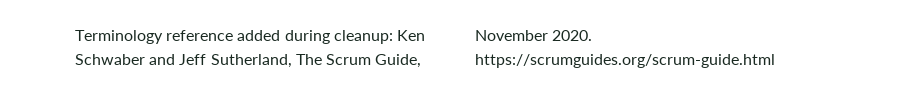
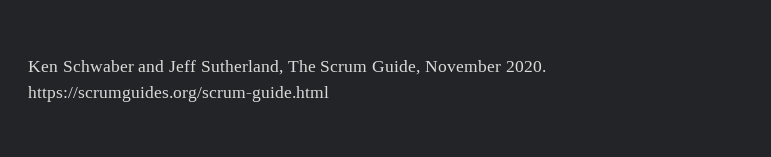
- Terminology reference added during cleanup: Ken Schwaber and Jeff Sutherland, The Scrum Guide, November 2020. https://scrumguides.org/scrum-guide.html
+ Ken Schwaber and Jeff Sutherland, The Scrum Guide, November 2020. https://scrumguides.org/scrum-guide.html

